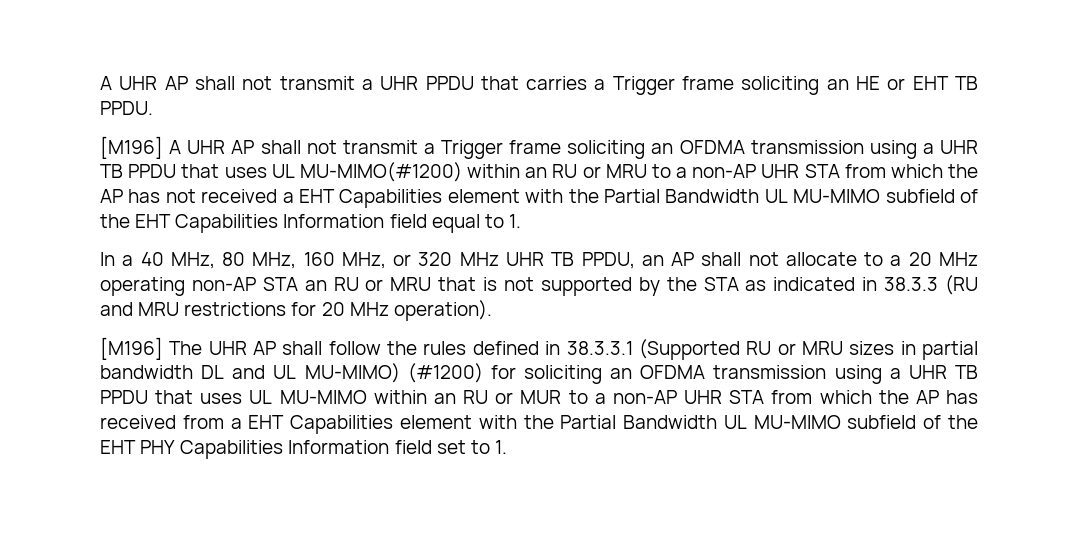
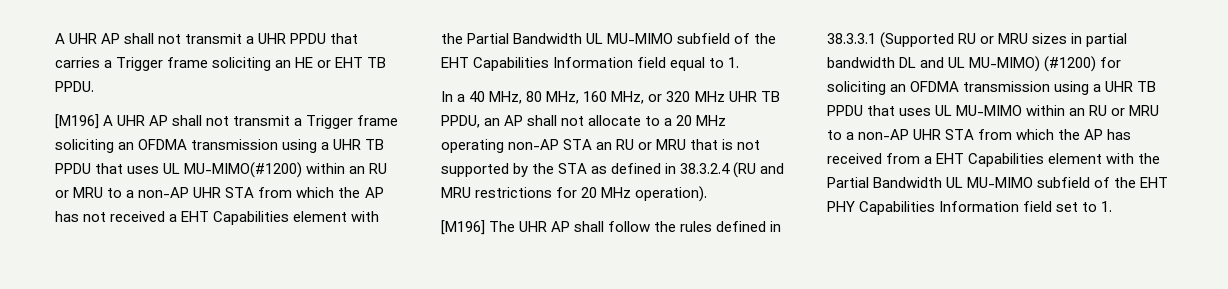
- In a 40 MHz, 80 MHz, 160 MHz, or 320 MHz UHR TB PPDU, an AP shall not allocate to a 20 MHz operating non-AP STA an RU or MRU that is not supported by the STA as indicated in 38.3.3 (RU and MRU restrictions for 20 MHz operation).
+ In a 40 MHz, 80 MHz, 160 MHz, or 320 MHz UHR TB PPDU, an AP shall not allocate to a 20 MHz operating non-AP STA an RU or MRU that is not supported by the STA as defined in 38.3.2.4 (RU and MRU restrictions for 20 MHz operation).
- [M196] The UHR AP shall follow the rules defined in 38.3.3.1 (Supported RU or MRU sizes in partial bandwidth DL and UL MU-MIMO) (#1200) for soliciting an OFDMA transmission using a UHR TB PPDU that uses UL MU-MIMO within an RU or MUR to a non-AP UHR STA from which the AP has received from a EHT Capabilities element with the Partial Bandwidth UL MU-MIMO subfield of the EHT PHY Capabilities Information field set to 1.
+ [M196] The UHR AP shall follow the rules defined in 38.3.3.1 (Supported RU or MRU sizes in partial bandwidth DL and UL MU-MIMO) (#1200) for soliciting an OFDMA transmission using a UHR TB PPDU that uses UL MU-MIMO within an RU or MRU to a non-AP UHR STA from which the AP has received from a EHT Capabilities element with the Partial Bandwidth UL MU-MIMO subfield of the EHT PHY Capabilities Information field set to 1.

